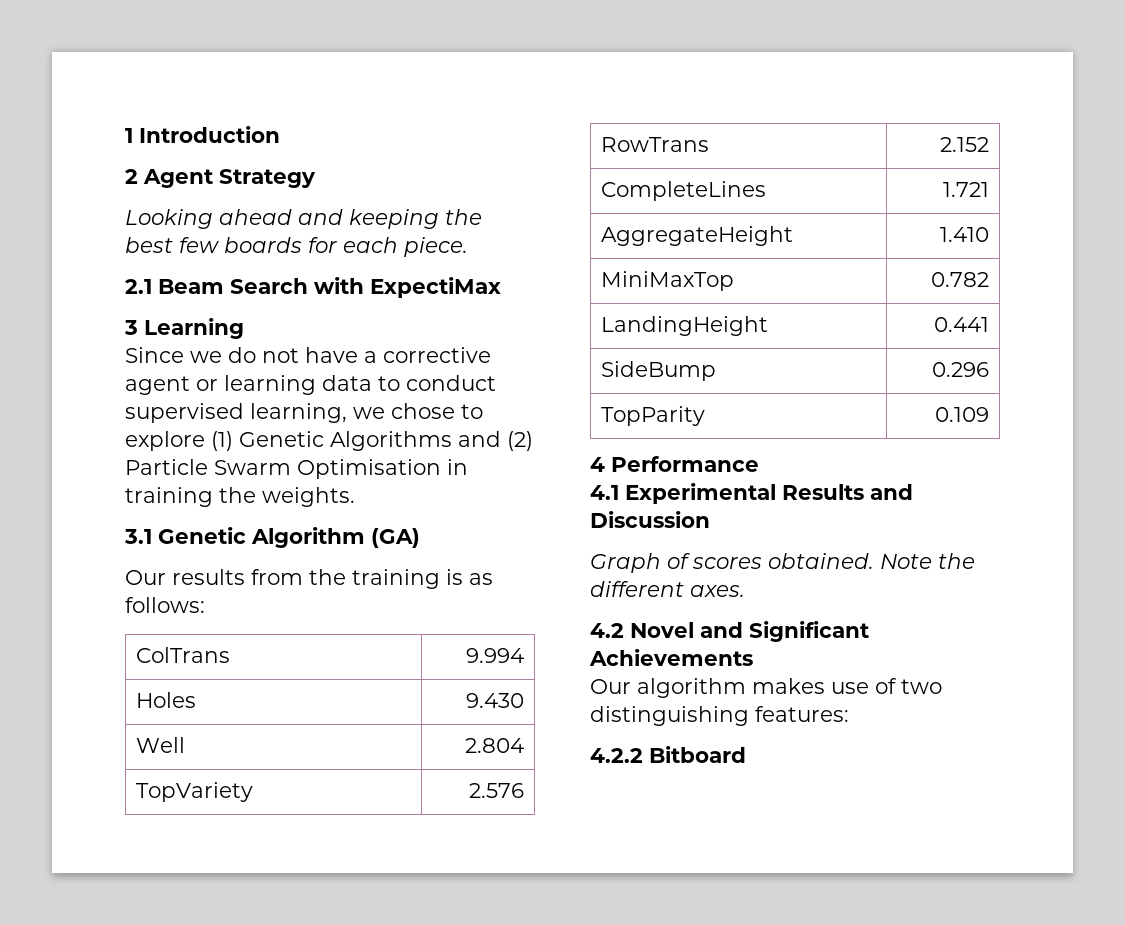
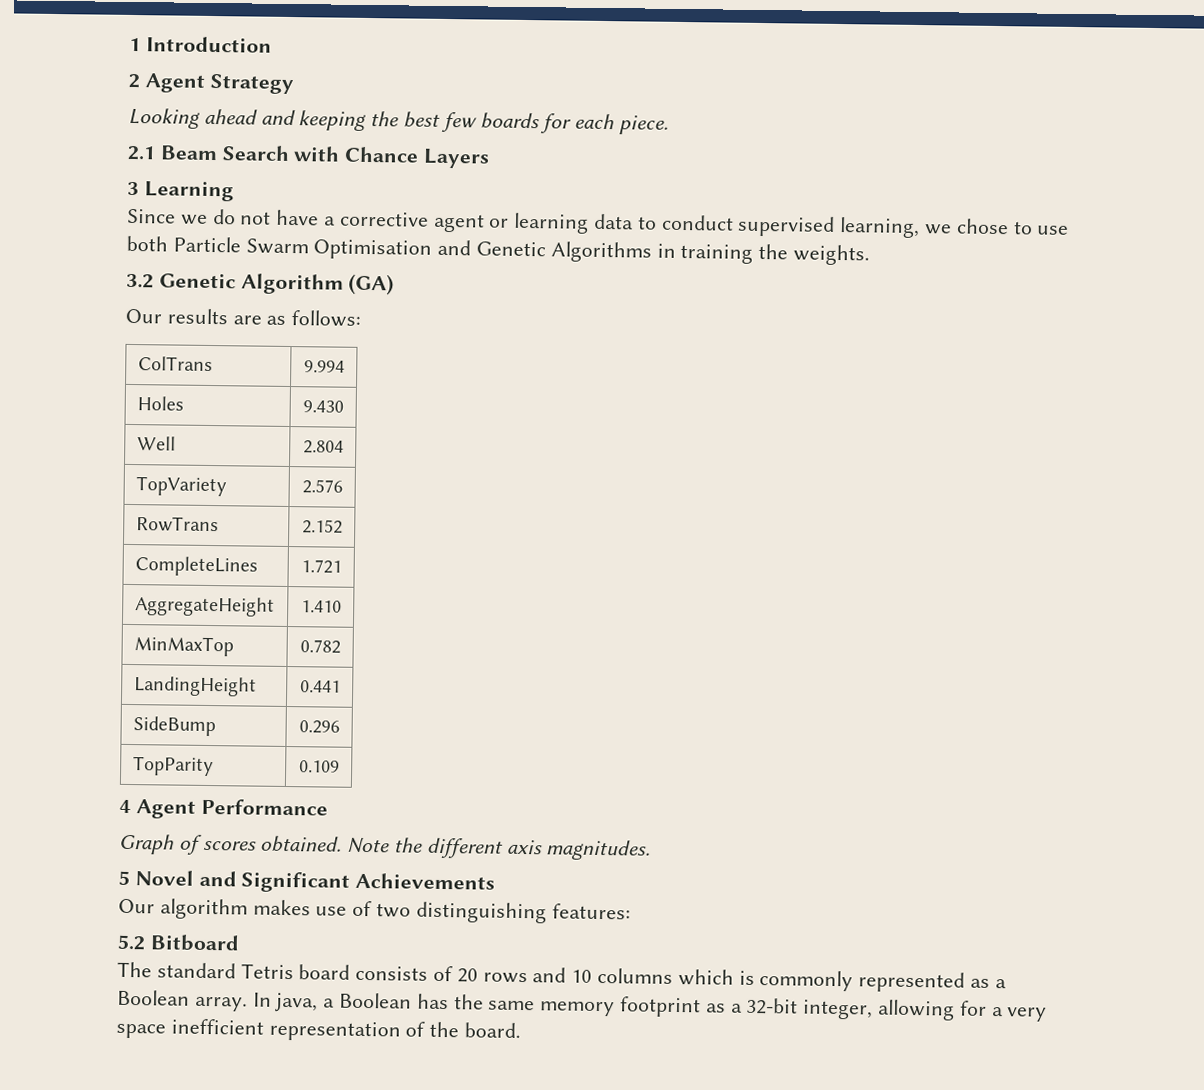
- 2.1 Beam Search with ExpectiMax
+ 2.1 Beam Search with Chance Layers
- Since we do not have a corrective agent or learning data to conduct supervised learning, we chose to explore (1) Genetic Algorithms and (2) Particle Swarm Optimisation in training the weights.
+ Since we do not have a corrective agent or learning data to conduct supervised learning, we chose to use both Particle Swarm Optimisation and Genetic Algorithms in training the weights.
- 3.1 Genetic Algorithm (GA)
+ 3.2 Genetic Algorithm (GA)
- Our results from the training is as follows:
+ Our results are as follows:
- MiniMaxTop | 0.782
+ MinMaxTop | 0.782
- 4 Performance
+ 4 Agent Performance
- 4.1 Experimental Results and Discussion
- Note the different axes.
- 4.2 Novel and Significant Achievements
+ Note the different axis magnitudes.
+ 5 Novel and Significant Achievements
- 4.2.2 Bitboard
+ 5.2 Bitboard
+ The standard Tetris board consists of 20 rows and 10 columns which is commonly represented as a Boolean array. In java, a Boolean has the same memory footprint as a 32-bit integer, allowing for a very space inefficient representation of the board.

